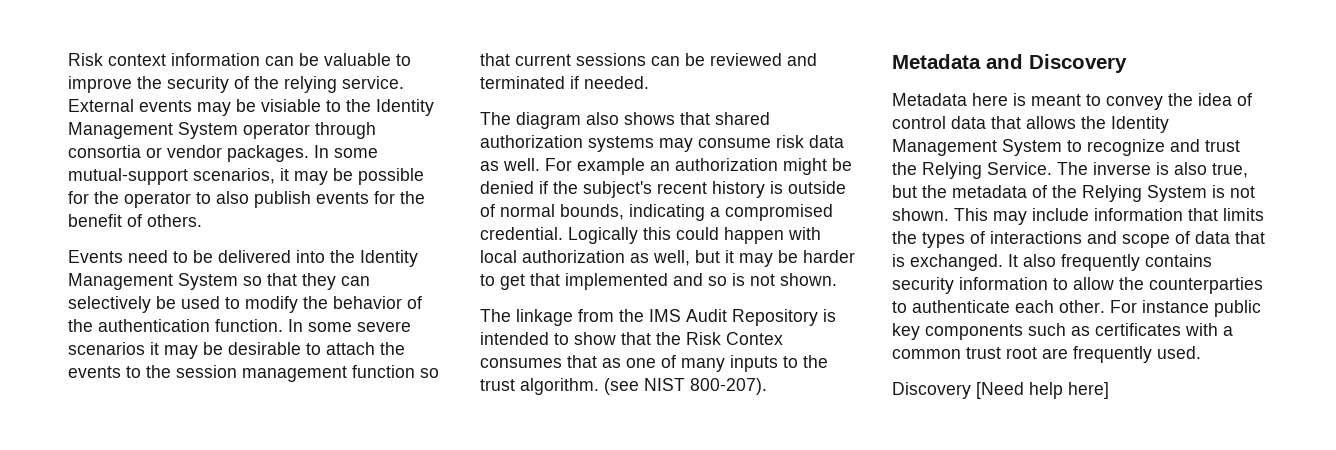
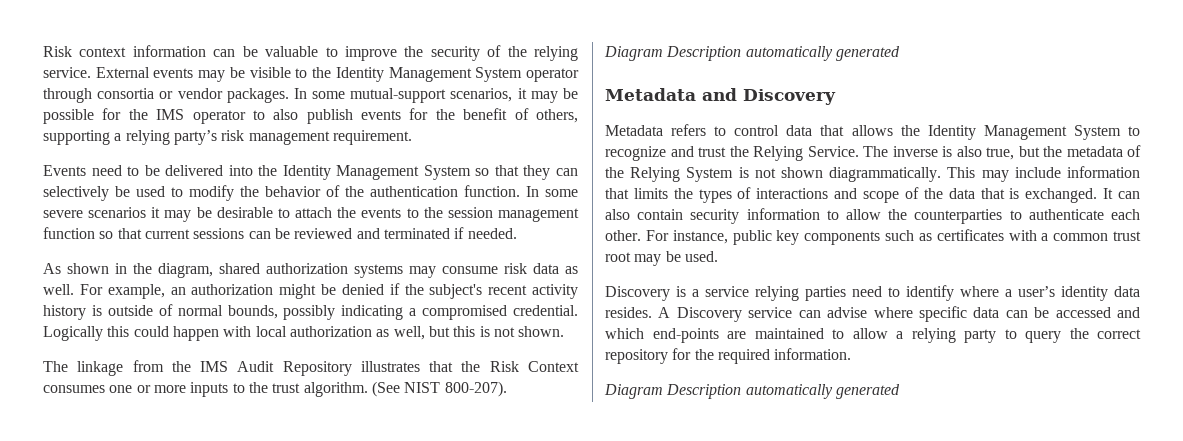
- External events may be visiable to the Identity Management System operator through consortia or vendor packages.
+ External events may be visible to the Identity Management System operator through consortia or vendor packages.
- In some mutual-support scenarios, it may be possible for the operator to also publish events for the benefit of others.
+ In some mutual-support scenarios, it may be possible for the IMS operator to also publish events for the benefit of others, supporting a relying party’s risk management requirement.
- The diagram also shows that shared authorization systems may consume risk data as well.
+ As shown in the diagram, shared authorization systems may consume risk data as well.
- For example an authorization might be denied if the subject's recent history is outside of normal bounds, indicating a compromised credential.
+ For example, an authorization might be denied if the subject's recent activity history is outside of normal bounds, possibly indicating a compromised credential.
- Logically this could happen with local authorization as well, but it may be harder to get that implemented and so is not shown.
+ Logically this could happen with local authorization as well, but this is not shown.
- The linkage from the IMS Audit Repository is intended to show that the Risk Contex consumes that as one of many inputs to the trust algorithm.
+ The linkage from the IMS Audit Repository illustrates that the Risk Context consumes one or more inputs to the trust algorithm.
- (see NIST 800-207).
+ (See NIST 800-207).
+ Diagram Description automatically generated
- Metadata here is meant to convey the idea of control data that allows the Identity Management System to recognize and trust the Relying Service.
+ Metadata refers to control data that allows the Identity Management System to recognize and trust the Relying Service.
- The inverse is also true, but the metadata of the Relying System is not shown.
+ The inverse is also true, but the metadata of the Relying System is not shown diagrammatically.
- This may include information that limits the types of interactions and scope of data that is exchanged.
+ This may include information that limits the types of interactions and scope of the data that is exchanged.
- It also frequently contains security information to allow the counterparties to authenticate each other.
+ It can also contain security information to allow the counterparties to authenticate each other.
- For instance public key components such as certificates with a common trust root are frequently used.
+ For instance, public key components such as certificates with a common trust root may be used.
- Discovery [Need help here]
+ Discovery is a service relying parties need to identify where a user’s identity data resides. A Discovery service can advise where specific data can be accessed and which end-points are maintained to allow a relying party to query the correct repository for the required information.
+ Diagram Description automatically generated

